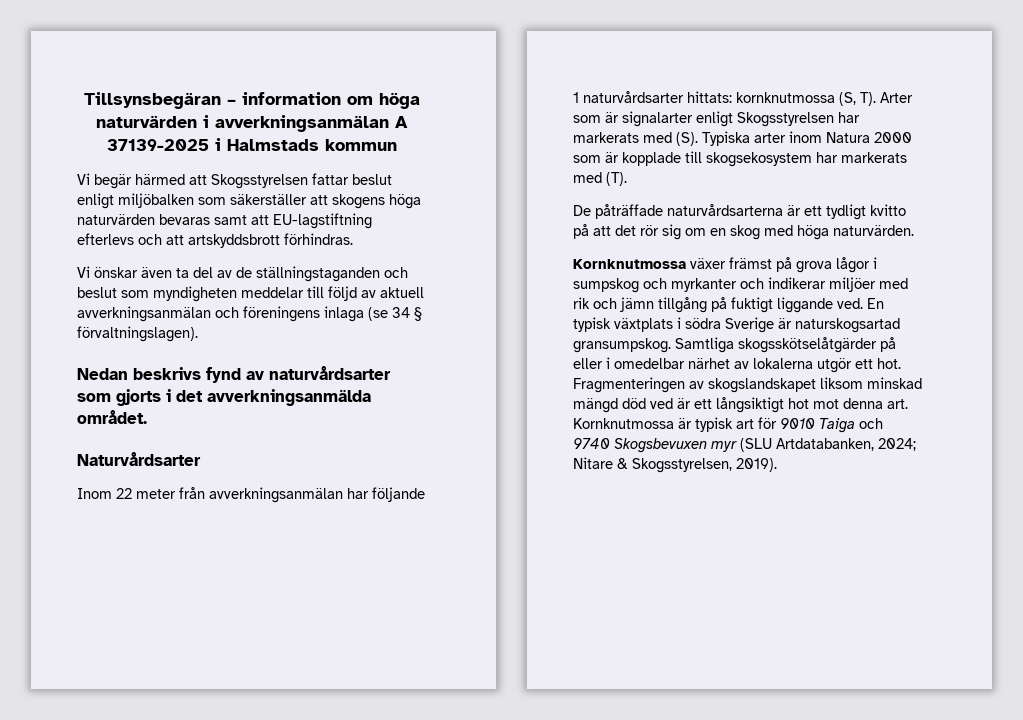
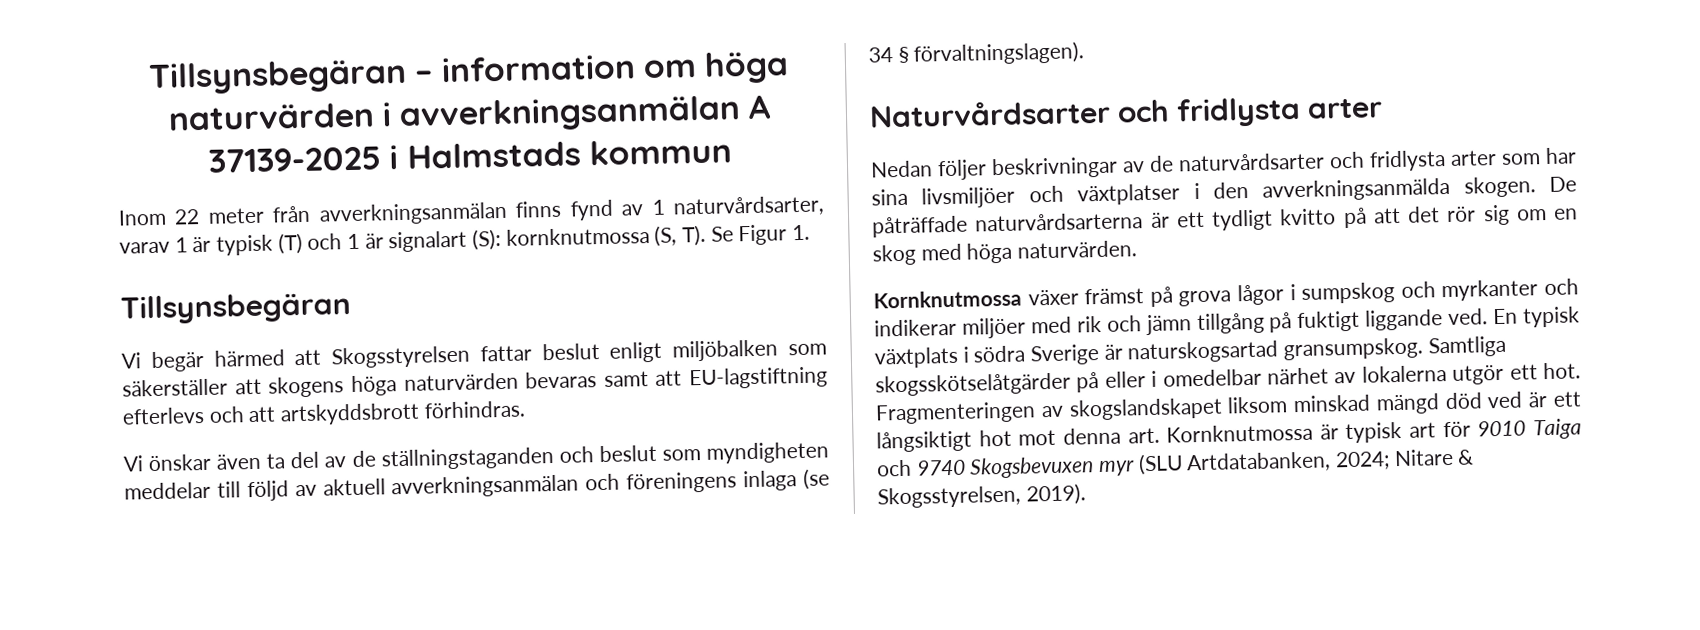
+ Inom 22 meter från avverkningsanmälan finns fynd av 1 naturvårdsarter, varav 1 är typisk (T) och 1 är signalart (S): kornknutmossa (S, T). Se Figur 1.
+ Tillsynsbegäran
- Nedan beskrivs fynd av naturvårdsarter som gjorts i det avverkningsanmälda området.
- Naturvårdsarter
- Inom 22 meter från avverkningsanmälan har följande 1 naturvårdsarter hittats: kornknutmossa (S, T). Arter som är signalarter enligt Skogsstyrelsen har markerats med (S). Typiska arter inom Natura 2000 som är kopplade till skogsekosystem har markerats med (T).
- De påträffade naturvårdsarterna är ett tydligt kvitto på att det rör sig om en skog med höga naturvärden.
+ Naturvårdsarter och fridlysta arter
+ Nedan följer beskrivningar av de naturvårdsarter och fridlysta arter som har sina livsmiljöer och växtplatser i den avverkningsanmälda skogen. De påträffade naturvårdsarterna är ett tydligt kvitto på att det rör sig om en skog med höga naturvärden.

